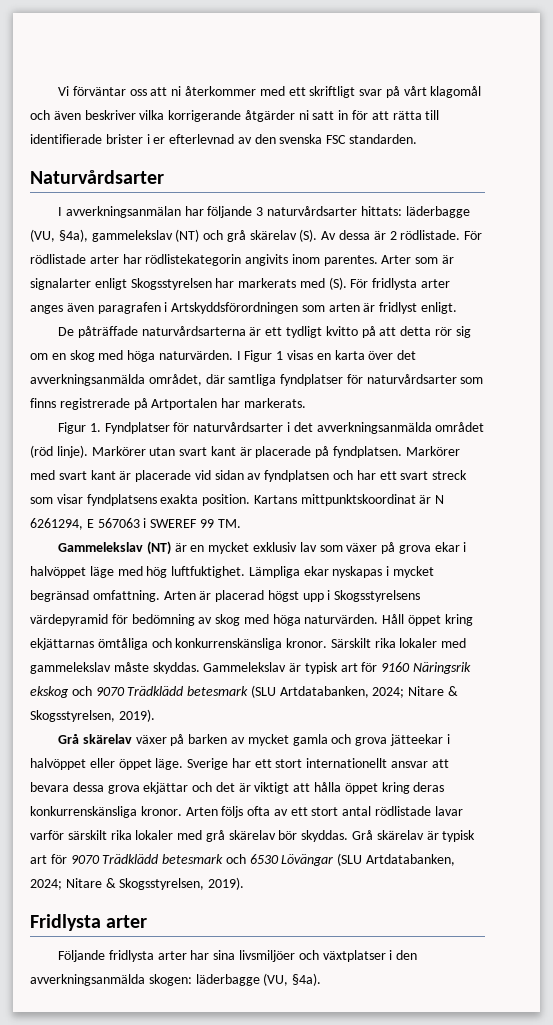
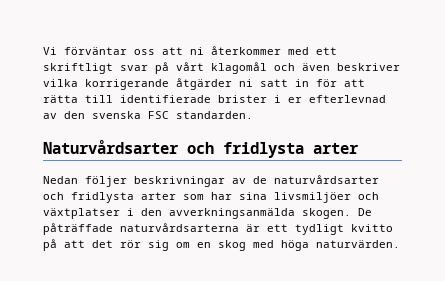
- Naturvårdsarter
- I avverkningsanmälan har följande 3 naturvårdsarter hittats: läderbagge (VU, §4a), gammelekslav (NT) och grå skärelav (S). Av dessa är 2 rödlistade. För rödlistade arter har rödlistekategorin angivits inom parentes. Arter som är signalarter enligt Skogsstyrelsen har markerats med (S). För fridlysta arter anges även paragrafen i Artskyddsförordningen som arten är fridlyst enligt.
- De påträffade naturvårdsarterna är ett tydligt kvitto på att detta rör sig om en skog med höga naturvärden. I Figur 1 visas en karta över det avverkningsanmälda området, där samtliga fyndplatser för naturvårdsarter som finns registrerade på Artportalen har markerats.
- Figur 1. Fyndplatser för naturvårdsarter i det avverkningsanmälda området (röd linje). Markörer utan svart kant är placerade på fyndplatsen. Markörer med svart kant är placerade vid sidan av fyndplatsen och har ett svart streck som visar fyndplatsens exakta position. Kartans mittpunktskoordinat är N 6261294, E 567063 i SWEREF 99 TM.
- Gammelekslav (NT) är en mycket exklusiv lav som växer på grova ekar i halvöppet läge med hög luftfuktighet. Lämpliga ekar nyskapas i mycket begränsad omfattning. Arten är placerad högst upp i Skogsstyrelsens värdepyramid för bedömning av skog med höga naturvärden. Håll öppet kring ekjättarnas ömtåliga och konkurrenskänsliga kronor. Särskilt rika lokaler med gammelekslav måste skyddas. Gammelekslav är typisk art för 9160 Näringsrik ekskog och 9070 Trädklädd betesmark (SLU Artdatabanken, 2024; Nitare & Skogsstyrelsen, 2019).
- Grå skärelav växer på barken av mycket gamla och grova jätteekar i halvöppet eller öppet läge. Sverige har ett stort internationellt ansvar att bevara dessa grova ekjättar och det är viktigt att hålla öppet kring deras konkurrenskänsliga kronor. Arten följs ofta av ett stort antal rödlistade lavar varför särskilt rika lokaler med grå skärelav bör skyddas. Grå skärelav är typisk art för 9070 Trädklädd betesmark och 6530 Lövängar (SLU Artdatabanken, 2024; Nitare & Skogsstyrelsen, 2019).
- Fridlysta arter
- Följande fridlysta arter har sina livsmiljöer och växtplatser i den avverkningsanmälda skogen: läderbagge (VU, §4a).
+ Naturvårdsarter och fridlysta arter
+ Nedan följer beskrivningar av de naturvårdsarter och fridlysta arter som har sina livsmiljöer och växtplatser i den avverkningsanmälda skogen. De påträffade naturvårdsarterna är ett tydligt kvitto på att det rör sig om en skog med höga naturvärden.

